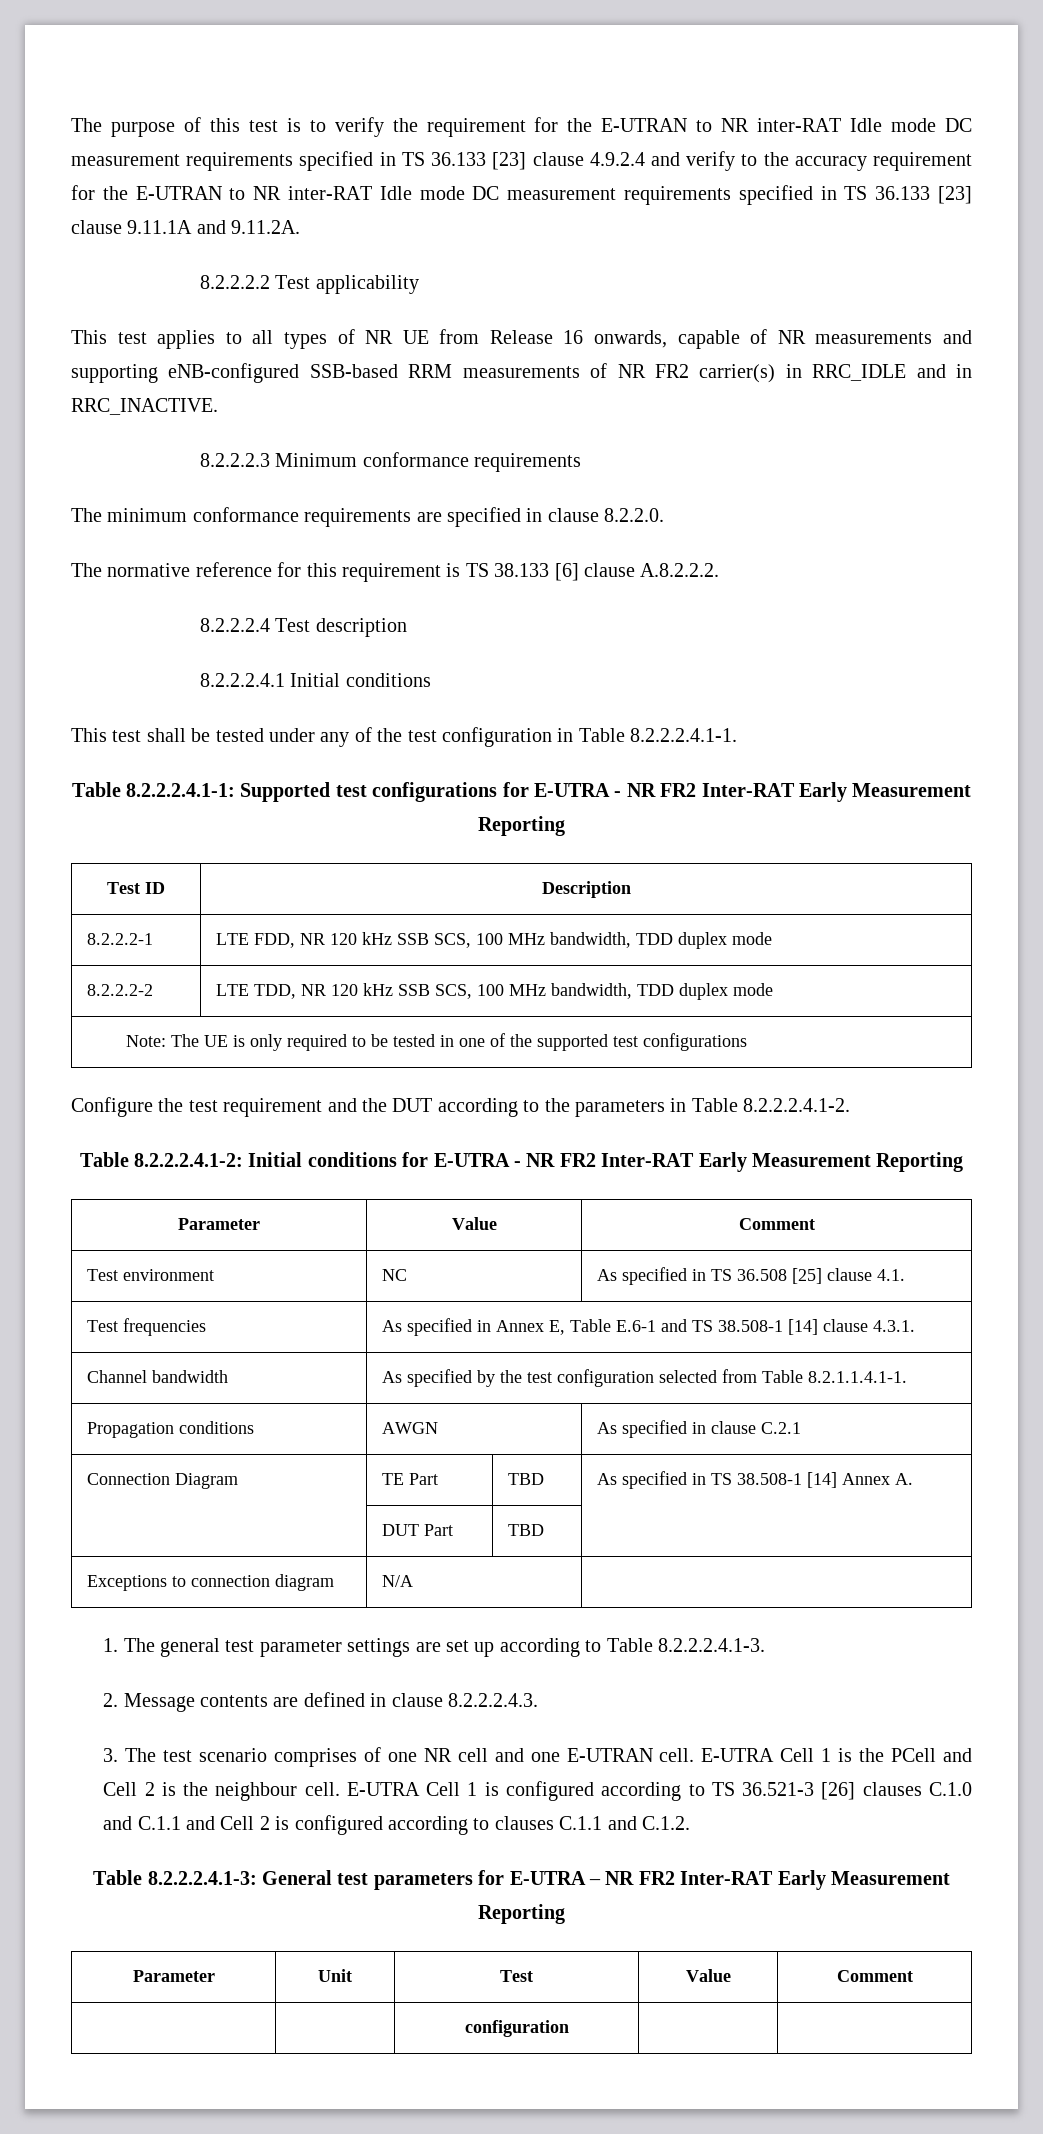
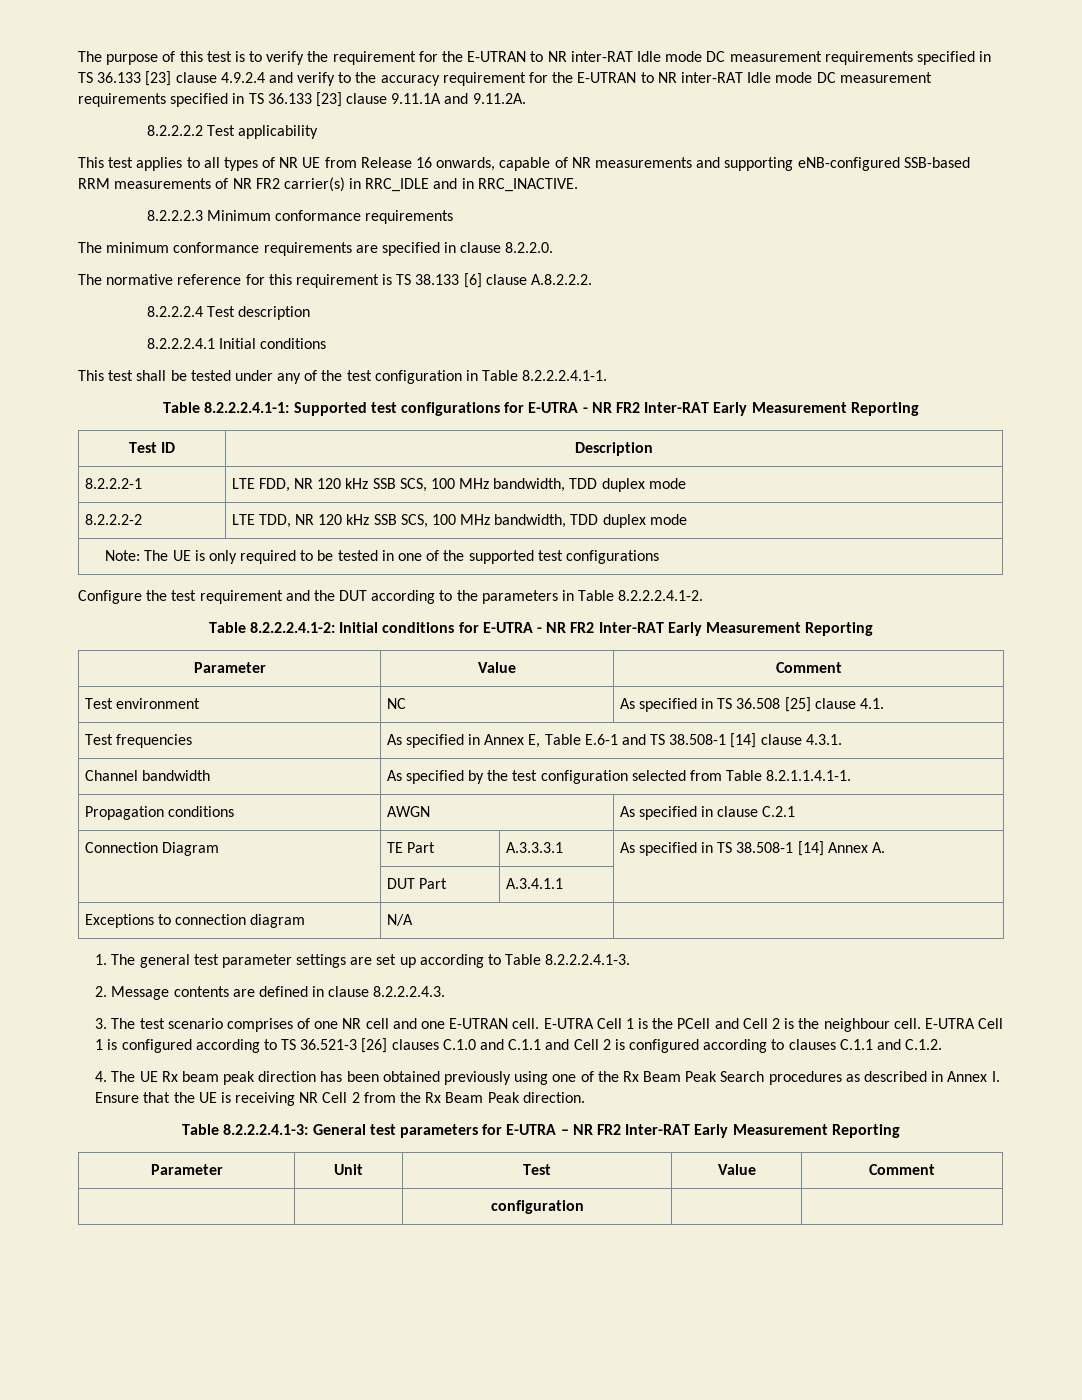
- Connection Diagram | TE Part | TBD | As specified in TS 38.508-1 [14] Annex A.
+ Connection Diagram | TE Part | A.3.3.3.1 | As specified in TS 38.508-1 [14] Annex A.
- | DUT Part | TBD |
+ | DUT Part | A.3.4.1.1 |
+ 4. The UE Rx beam peak direction has been obtained previously using one of the Rx Beam Peak Search procedures as described in Annex I. Ensure that the UE is receiving NR Cell 2 from the Rx Beam Peak direction.

